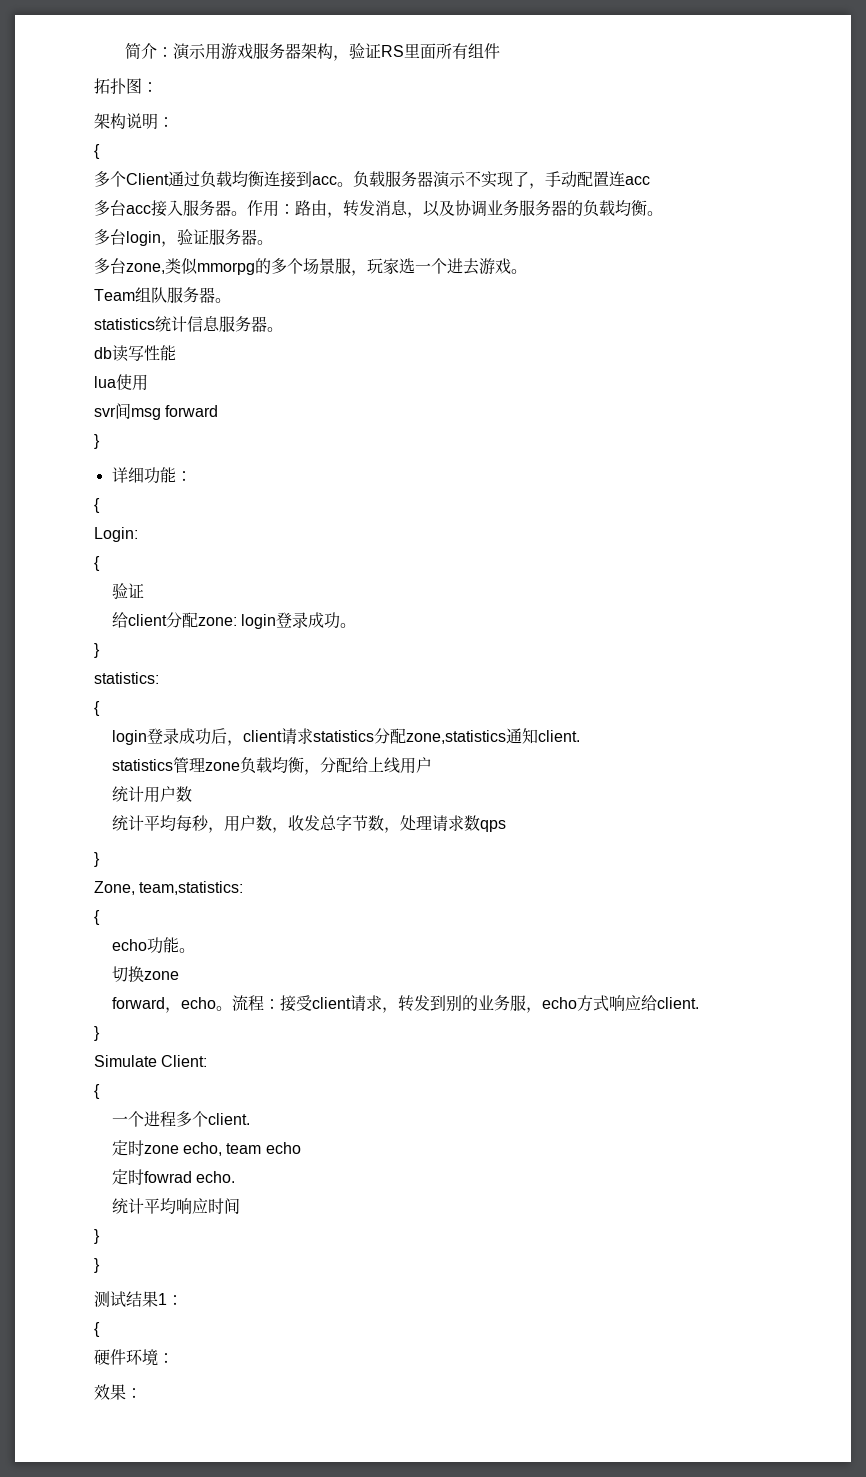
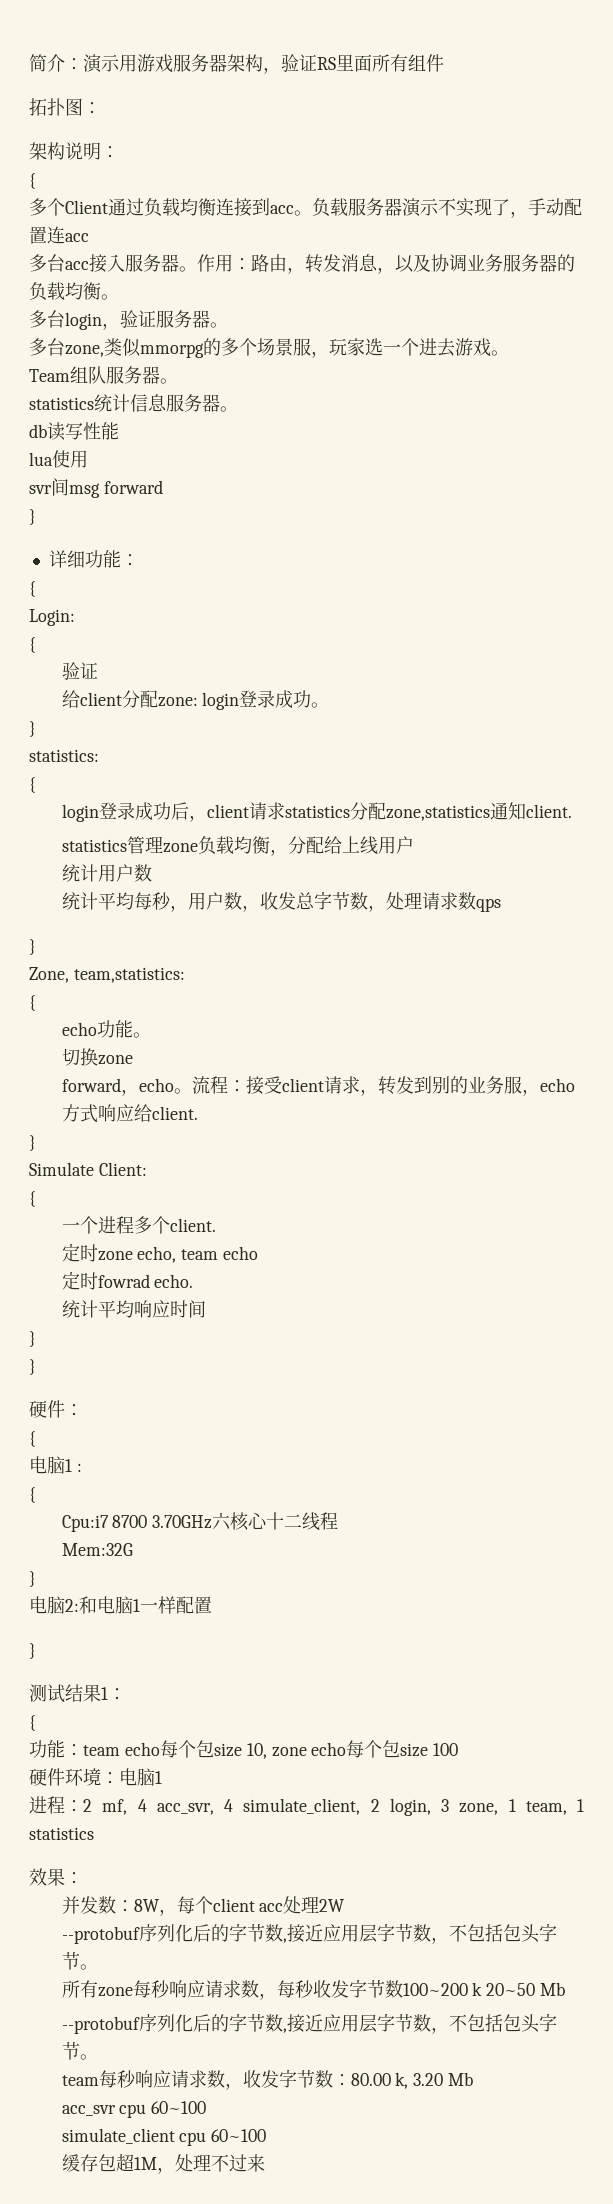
+ 硬件：
+ {
+ 电脑1 :
+ {
+ Cpu:i7 8700 3.70GHz六核心十二线程
+ Mem:32G
+ }
+ 电脑2:和电脑1一样配置
+ }
- 硬件环境：
+ 功能：team echo每个包size 10, zone echo每个包size 100
+ 硬件环境：电脑1
+ 进程：2 mf, 4 acc_svr, 4 simulate_client, 2 login, 3 zone, 1 team, 1 statistics
  效果：
+ 并发数：8W，每个client acc处理2W
+ --protobuf序列化后的字节数,接近应用层字节数，不包括包头字节。
+ 所有zone每秒响应请求数，每秒收发字节数100~200 k 20~50 Mb
+ --protobuf序列化后的字节数,接近应用层字节数，不包括包头字节。
+ team每秒响应请求数，收发字节数：80.00 k, 3.20 Mb
+ acc_svr cpu 60~100
+ simulate_client cpu 60~100
+ 缓存包超1M，处理不过来

